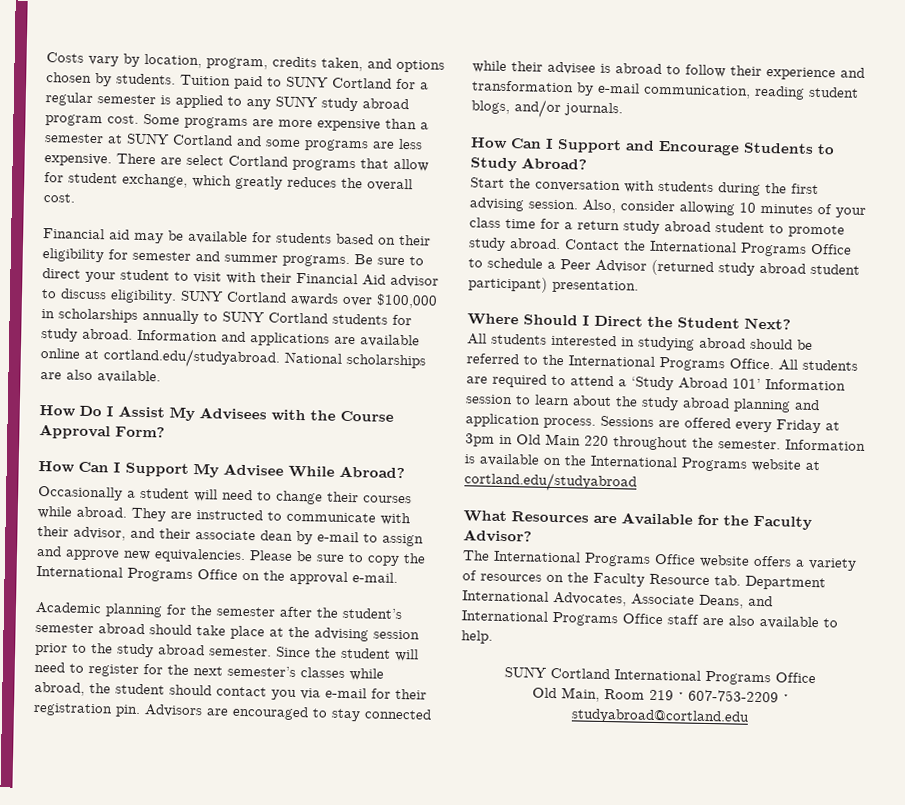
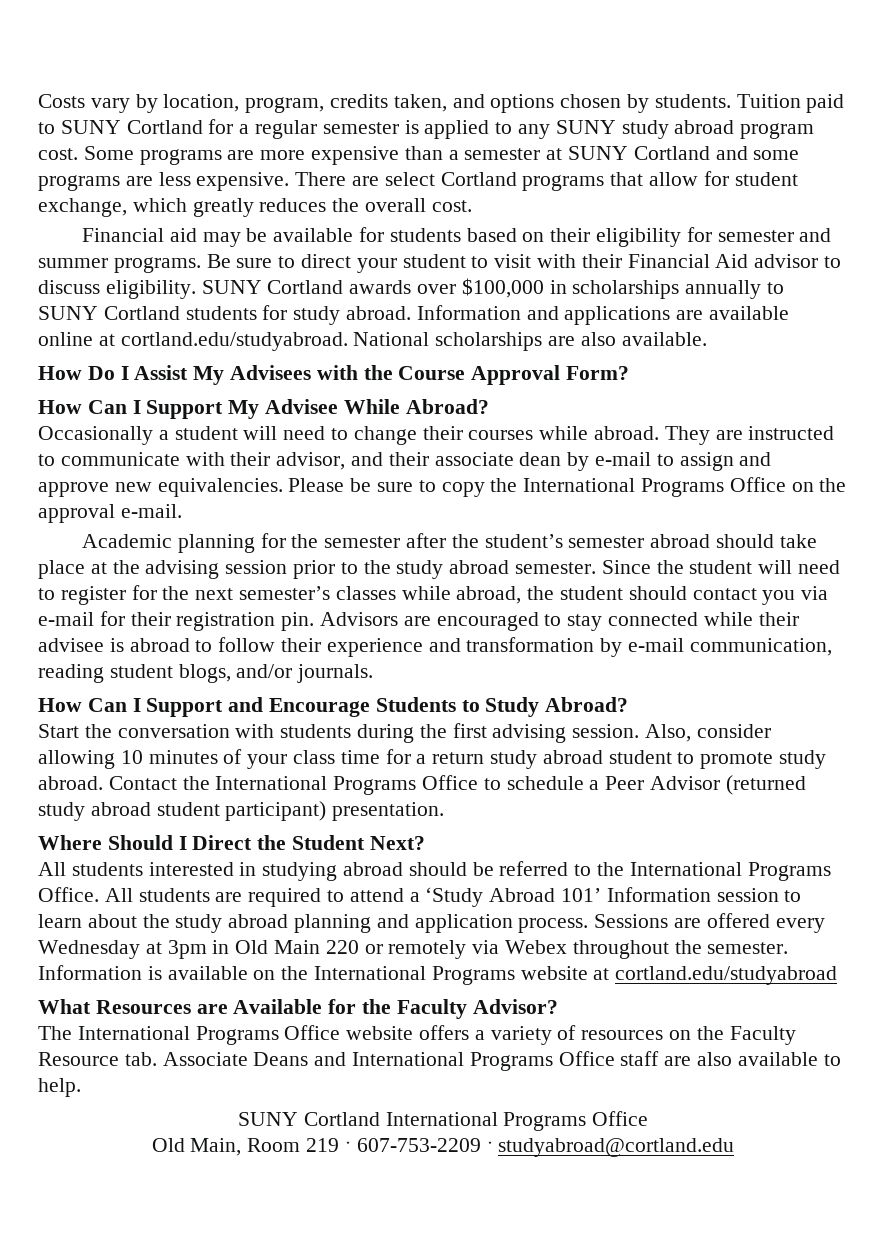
- Sessions are offered every Friday at 3pm in Old Main 220 throughout the semester.
+ Sessions are offered every Wednesday at 3pm in Old Main 220 or remotely via Webex throughout the semester.
- The International Programs Office website offers a variety of resources on the Faculty Resource tab. Department International Advocates, Associate Deans, and International Programs Office staff are also available to help.
+ The International Programs Office website offers a variety of resources on the Faculty Resource tab. Associate Deans and International Programs Office staff are also available to help.

